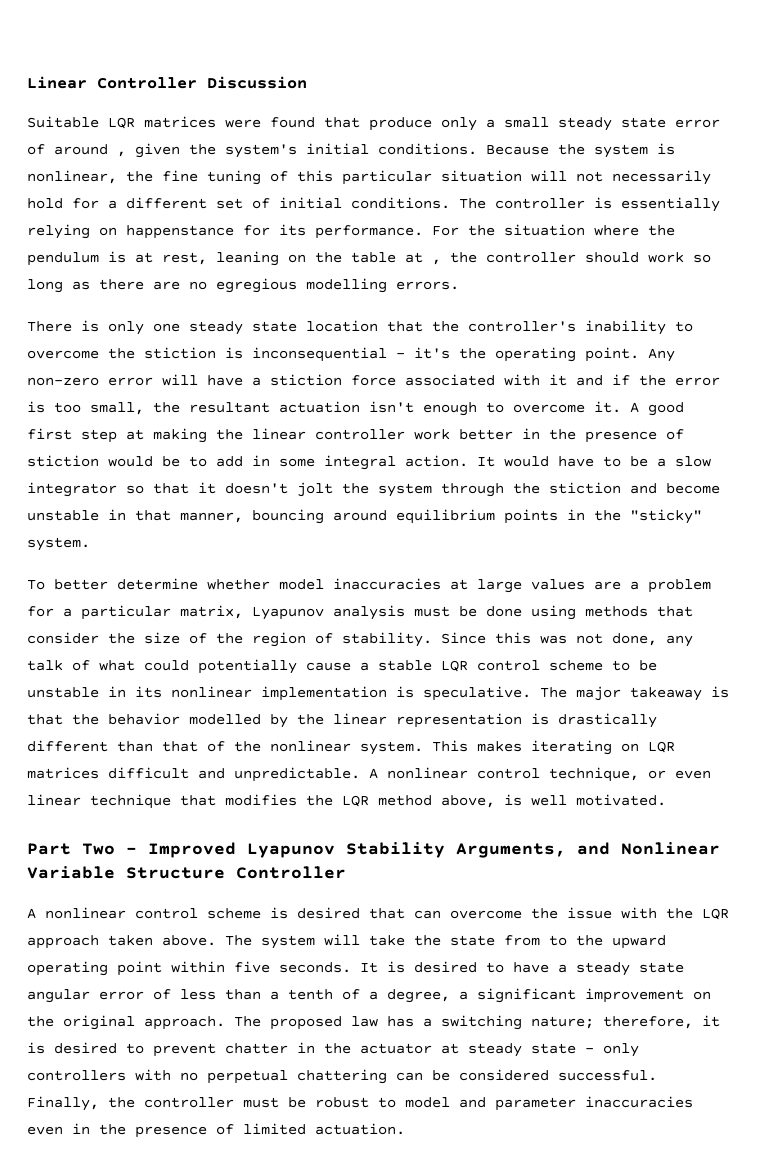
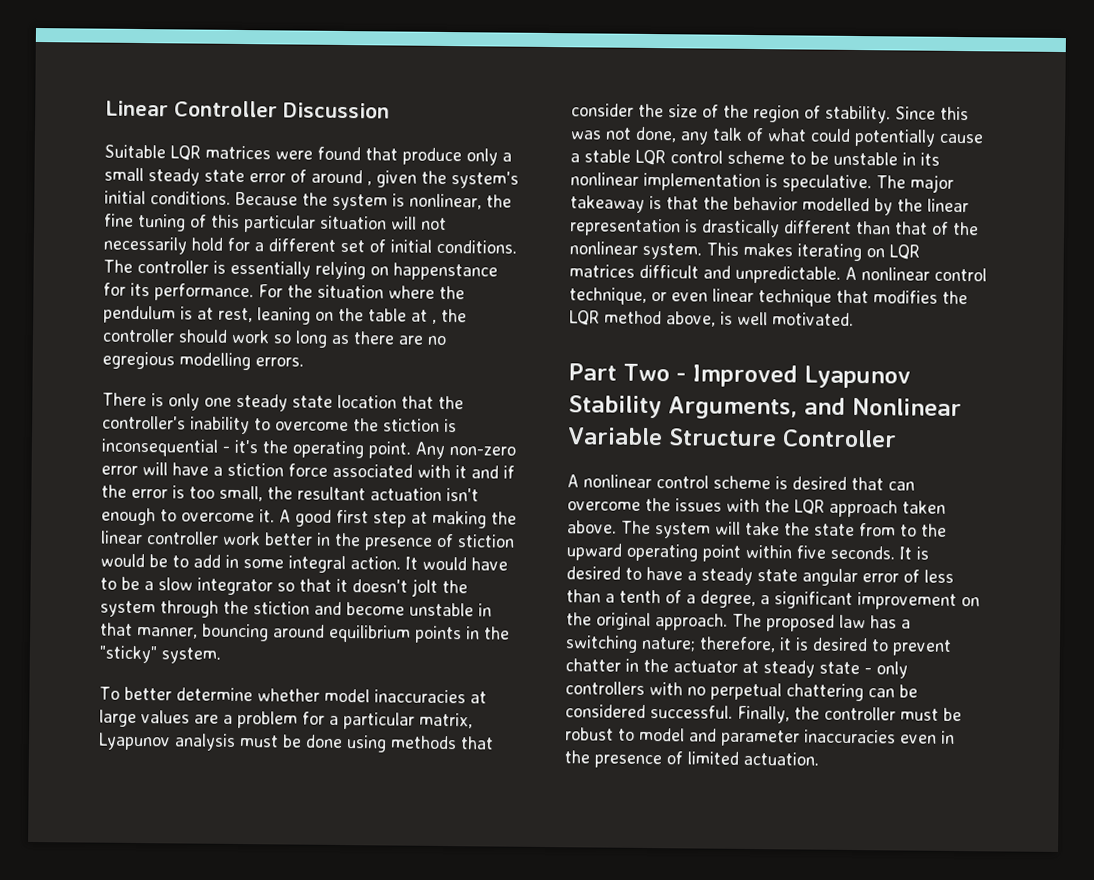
- A nonlinear control scheme is desired that can overcome the issue with the LQR approach taken above.
+ A nonlinear control scheme is desired that can overcome the issues with the LQR approach taken above.

